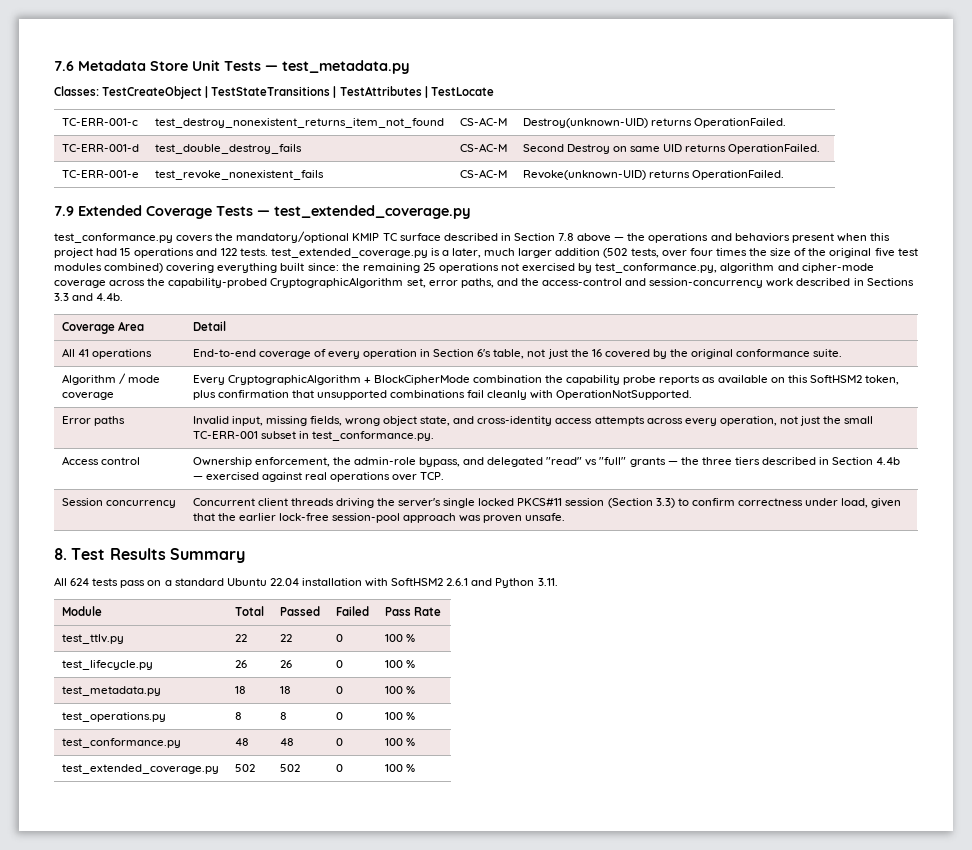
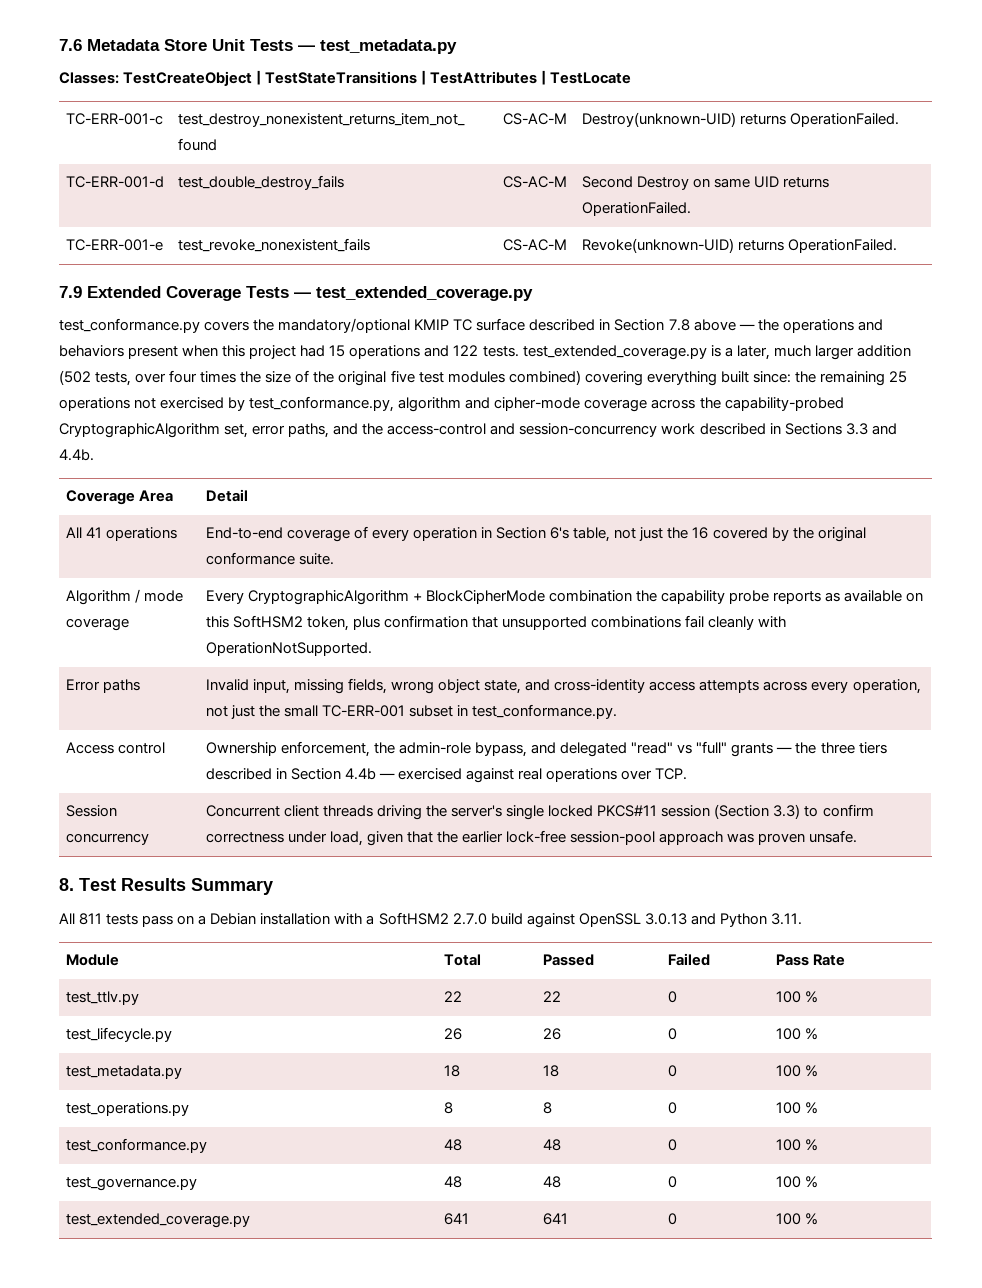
- All 624 tests pass on a standard Ubuntu 22.04 installation with SoftHSM2 2.6.1 and Python 3.11.
+ All 811 tests pass on a Debian installation with a SoftHSM2 2.7.0 build against OpenSSL 3.0.13 and Python 3.11.
- test_extended_coverage.py | 502 | 502 | 0 | 100 %
+ test_governance.py | 48 | 48 | 0 | 100 %
+ test_extended_coverage.py | 641 | 641 | 0 | 100 %

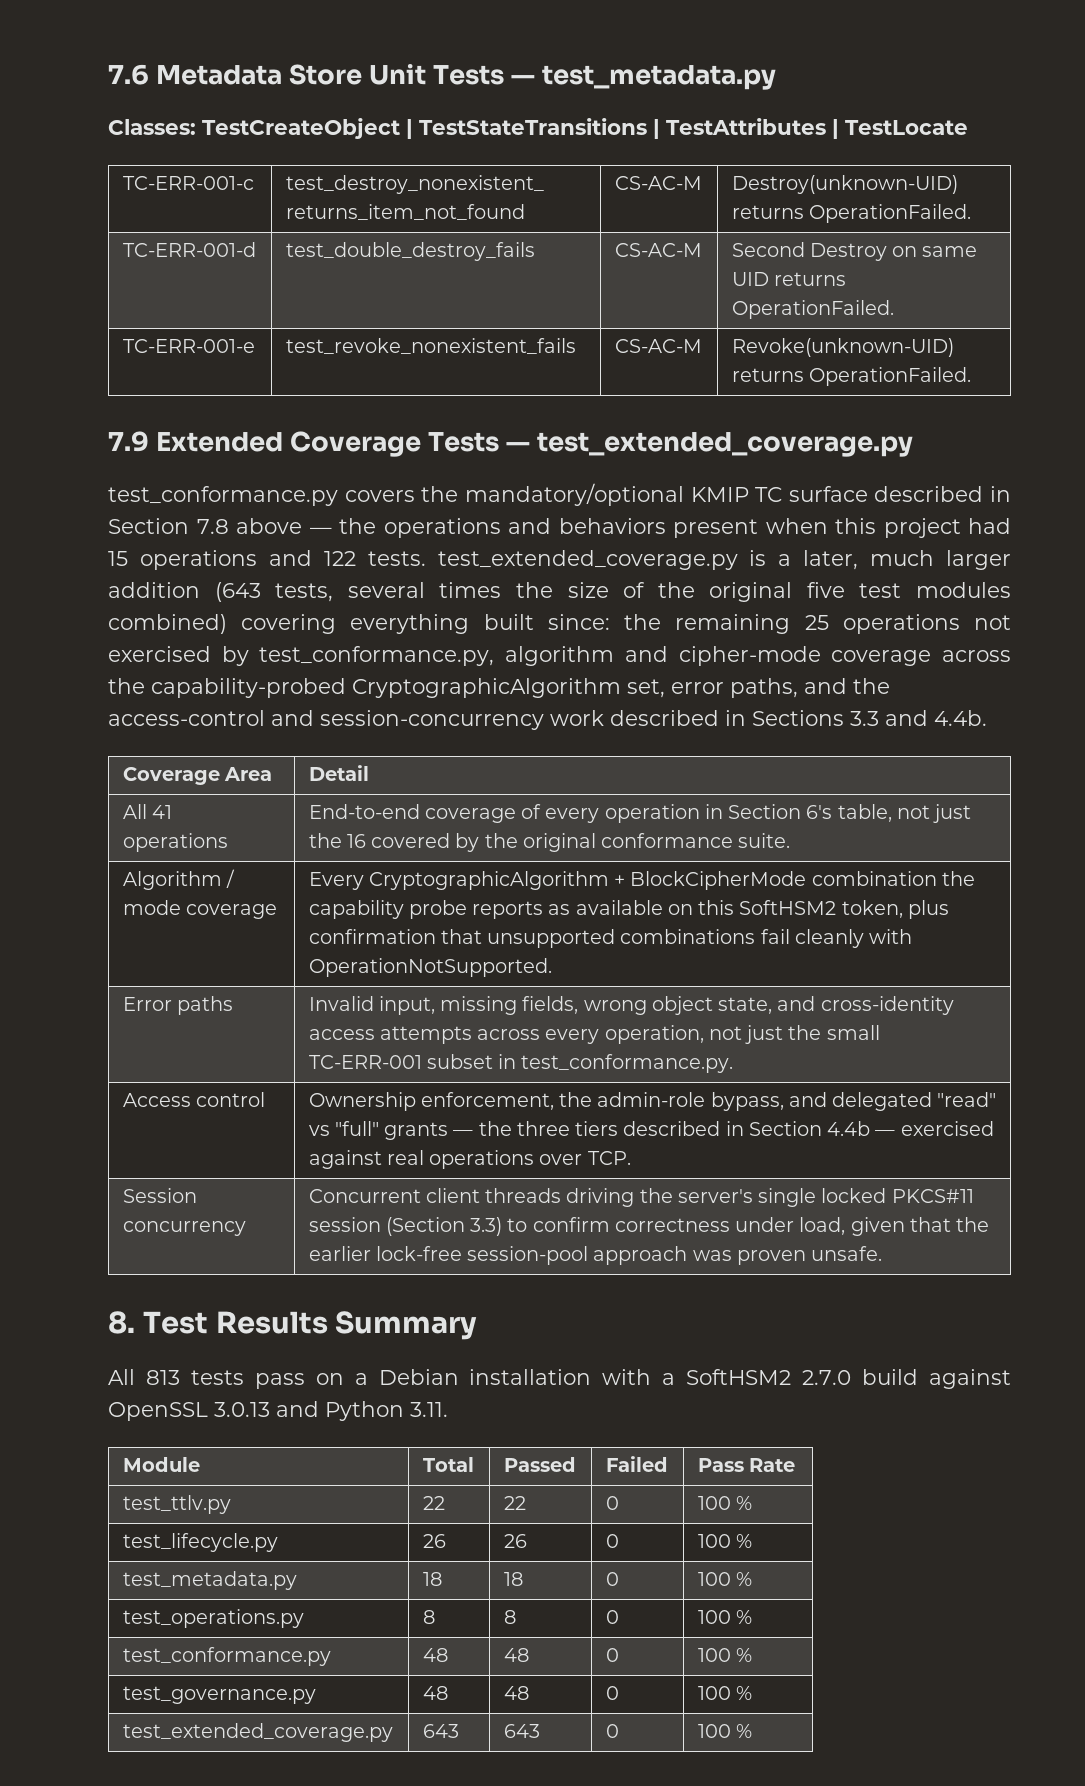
- test_conformance.py covers the mandatory/optional KMIP TC surface described in Section 7.8 above — the operations and behaviors present when this project had 15 operations and 122 tests. test_extended_coverage.py is a later, much larger addition (502 tests, over four times the size of the original five test modules combined) covering everything built since:
+ test_conformance.py covers the mandatory/optional KMIP TC surface described in Section 7.8 above — the operations and behaviors present when this project had 15 operations and 122 tests. test_extended_coverage.py is a later, much larger addition (643 tests, several times the size of the original five test modules combined) covering everything built since:
- All 811 tests pass on a Debian installation with a SoftHSM2 2.7.0 build against OpenSSL 3.0.13 and Python 3.11.
+ All 813 tests pass on a Debian installation with a SoftHSM2 2.7.0 build against OpenSSL 3.0.13 and Python 3.11.
- test_extended_coverage.py | 641 | 641 | 0 | 100 %
+ test_extended_coverage.py | 643 | 643 | 0 | 100 %

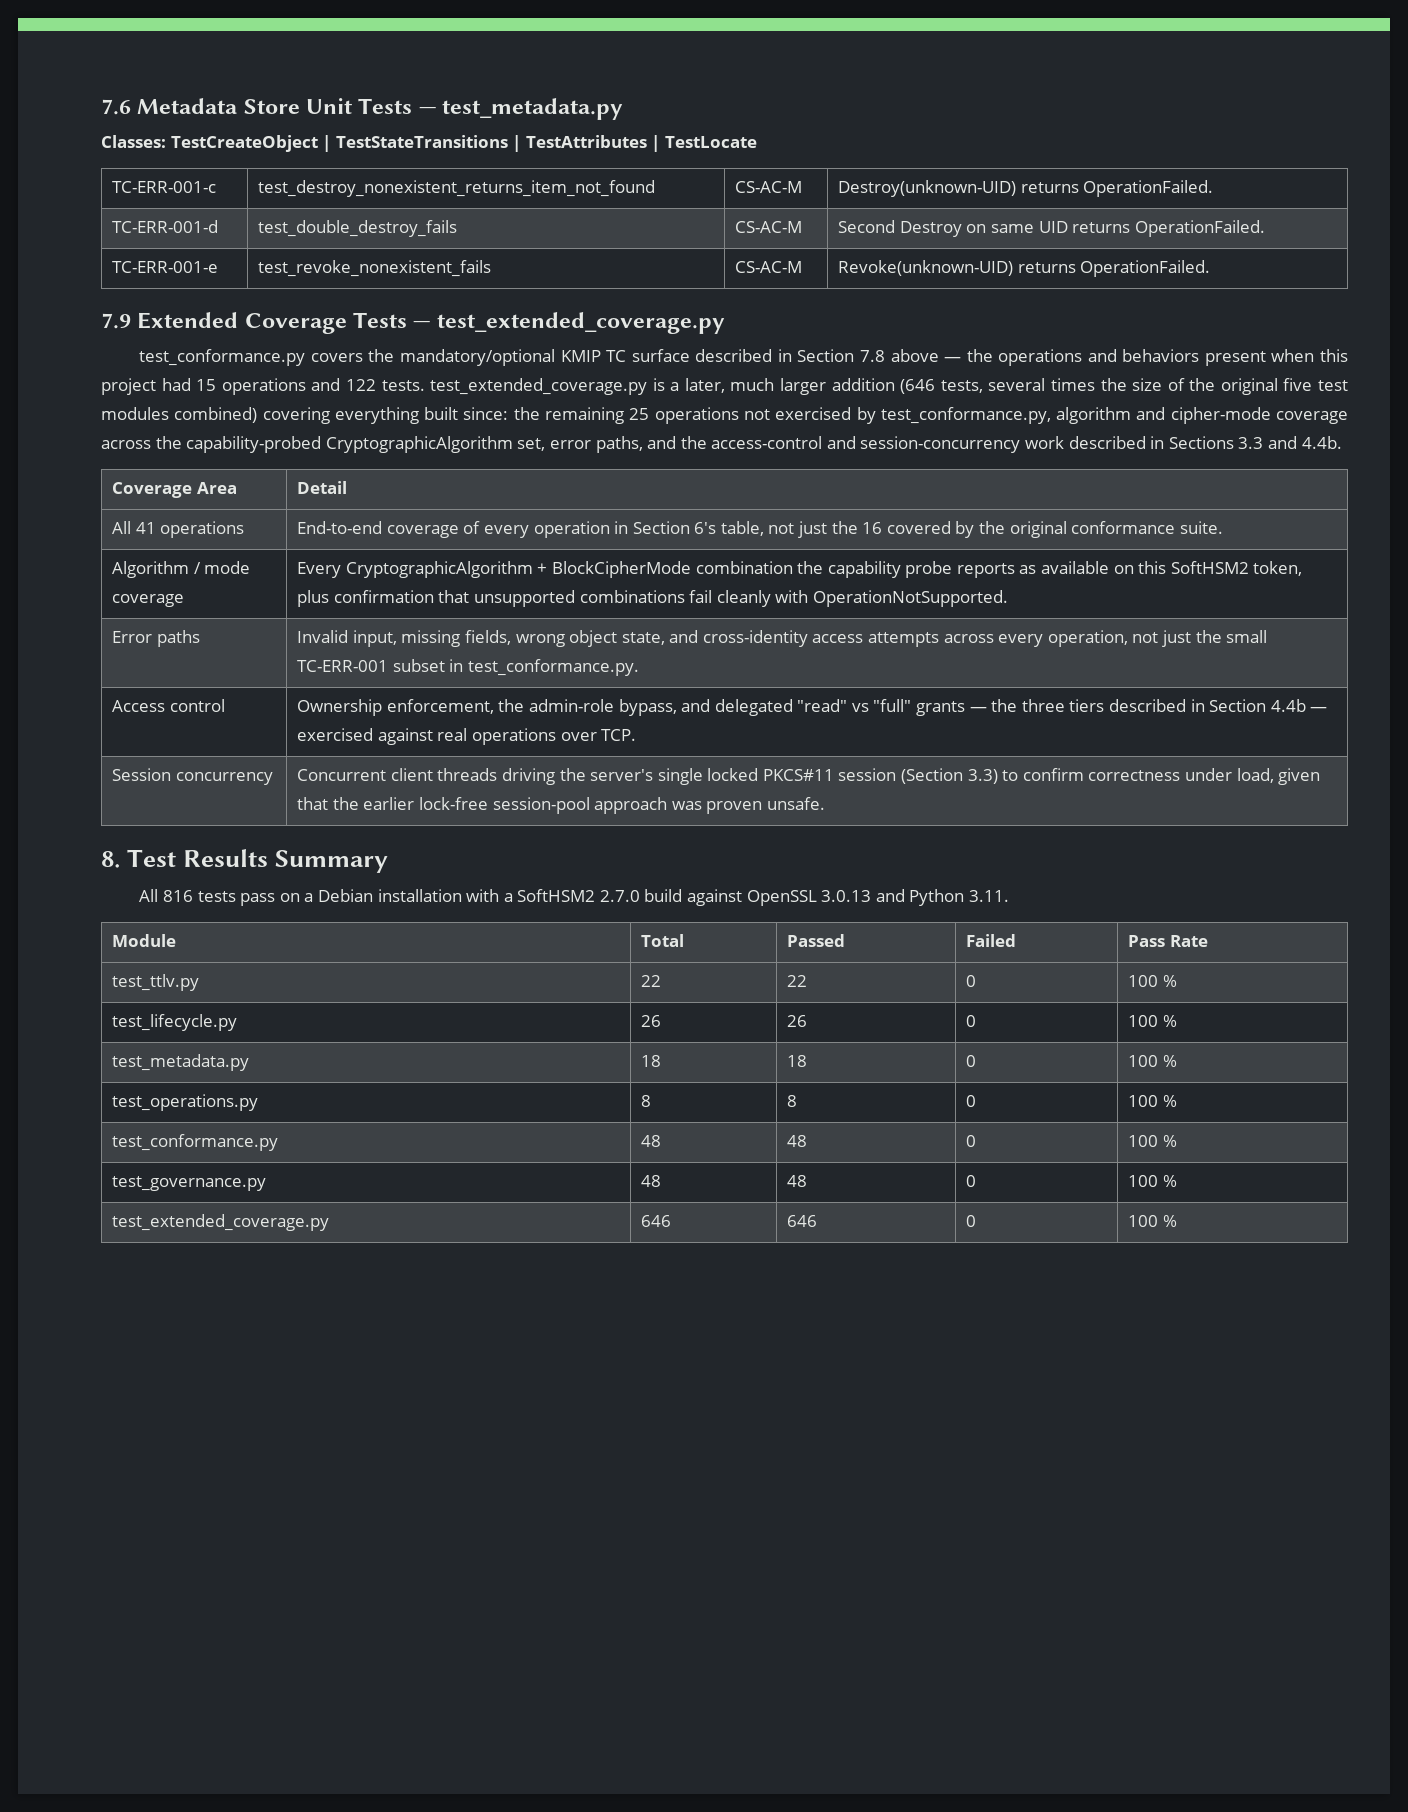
- test_conformance.py covers the mandatory/optional KMIP TC surface described in Section 7.8 above — the operations and behaviors present when this project had 15 operations and 122 tests. test_extended_coverage.py is a later, much larger addition (643 tests, several times the size of the original five test modules combined) covering everything built since:
+ test_conformance.py covers the mandatory/optional KMIP TC surface described in Section 7.8 above — the operations and behaviors present when this project had 15 operations and 122 tests. test_extended_coverage.py is a later, much larger addition (646 tests, several times the size of the original five test modules combined) covering everything built since:
- All 813 tests pass on a Debian installation with a SoftHSM2 2.7.0 build against OpenSSL 3.0.13 and Python 3.11.
+ All 816 tests pass on a Debian installation with a SoftHSM2 2.7.0 build against OpenSSL 3.0.13 and Python 3.11.
- test_extended_coverage.py | 643 | 643 | 0 | 100 %
+ test_extended_coverage.py | 646 | 646 | 0 | 100 %

